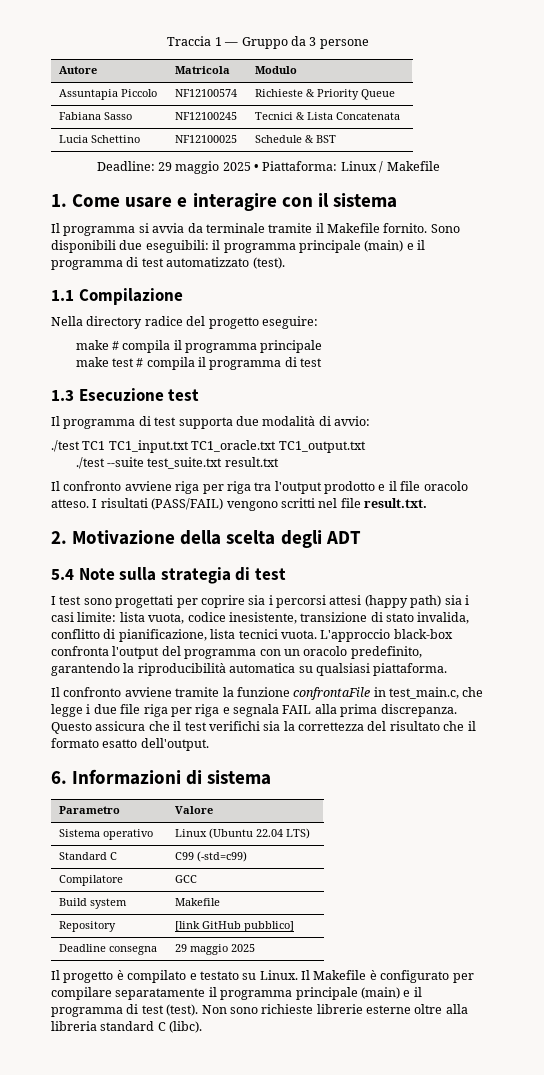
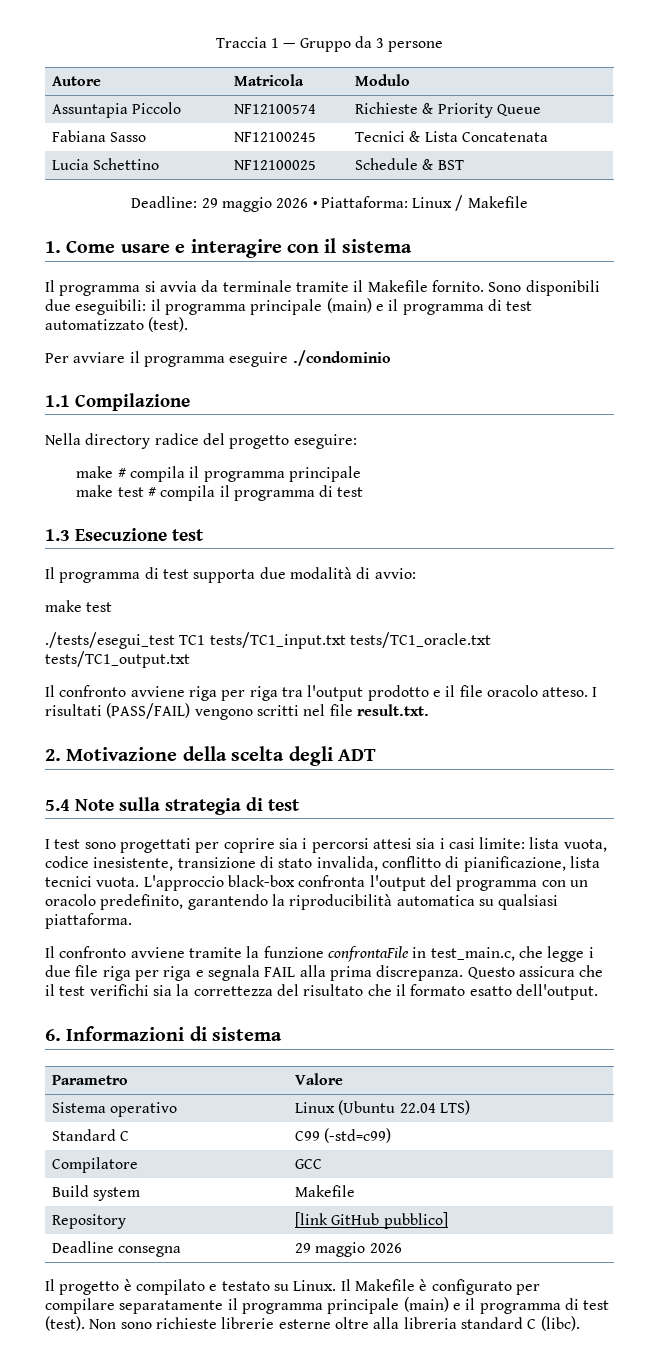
- Deadline: 29 maggio 2025 • Piattaforma: Linux / Makefile
+ Deadline: 29 maggio 2026 • Piattaforma: Linux / Makefile
+ Per avviare il programma eseguire ./condominio
  Il programma di test supporta due modalità di avvio:
- ./test TC1 TC1_input.txt TC1_oracle.txt TC1_output.txt
- ./test --suite test_suite.txt result.txt
+ make test
+ ./tests/esegui_test TC1 tests/TC1_input.txt tests/TC1_oracle.txt tests/TC1_output.txt
- I test sono progettati per coprire sia i percorsi attesi (happy path) sia i casi limite: lista vuota, codice inesistente, transizione di stato invalida, conflitto di pianificazione, lista tecnici vuota.
+ I test sono progettati per coprire sia i percorsi attesi sia i casi limite: lista vuota, codice inesistente, transizione di stato invalida, conflitto di pianificazione, lista tecnici vuota.
- Deadline consegna | 29 maggio 2025
+ Deadline consegna | 29 maggio 2026

